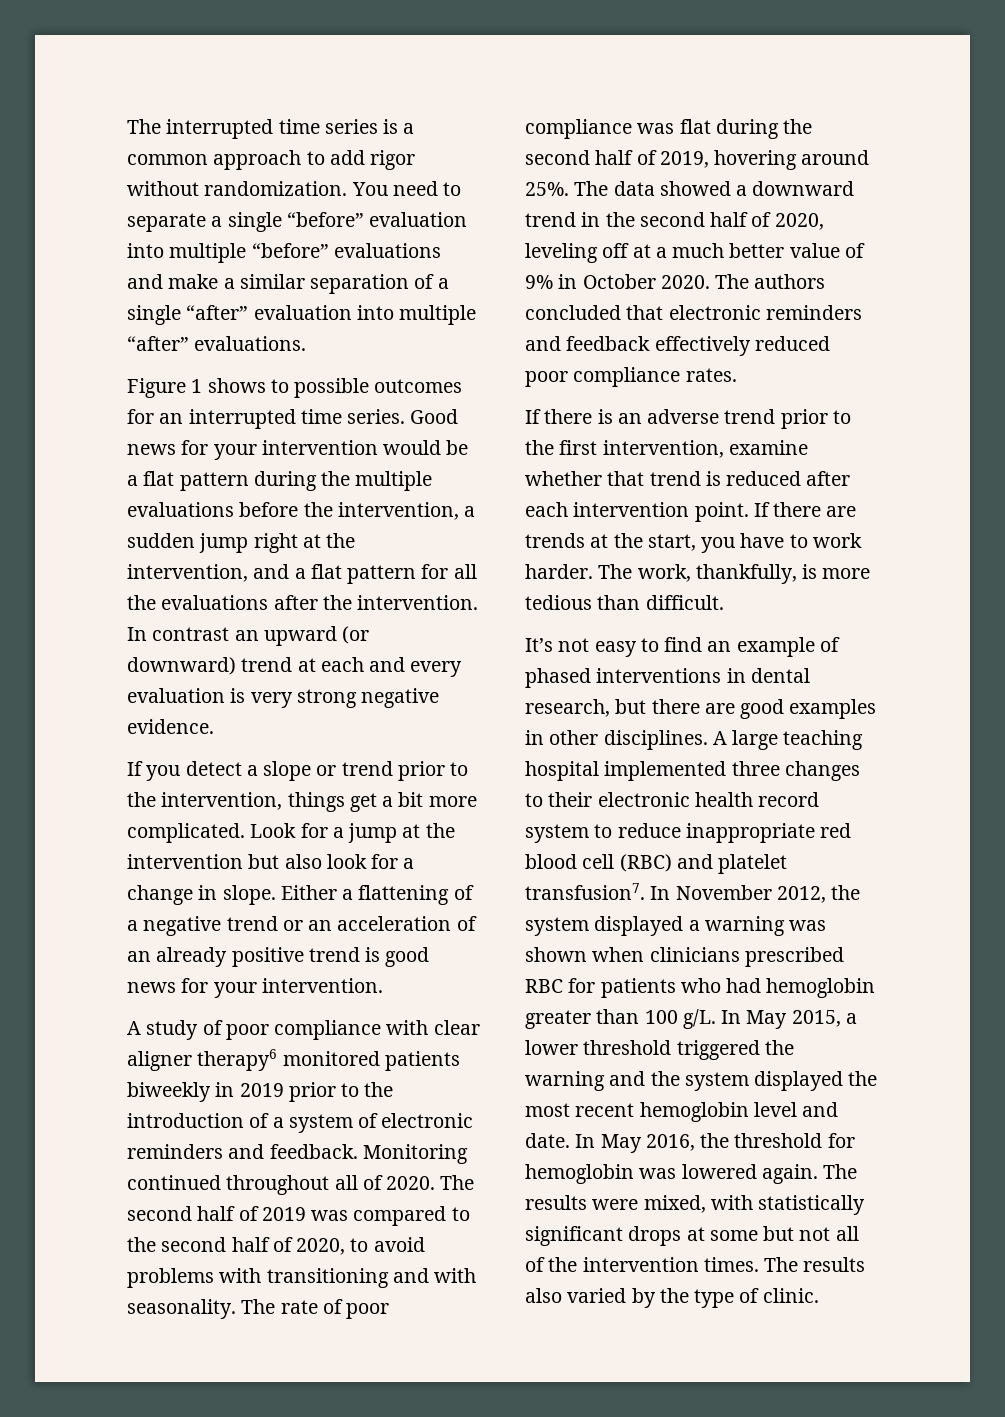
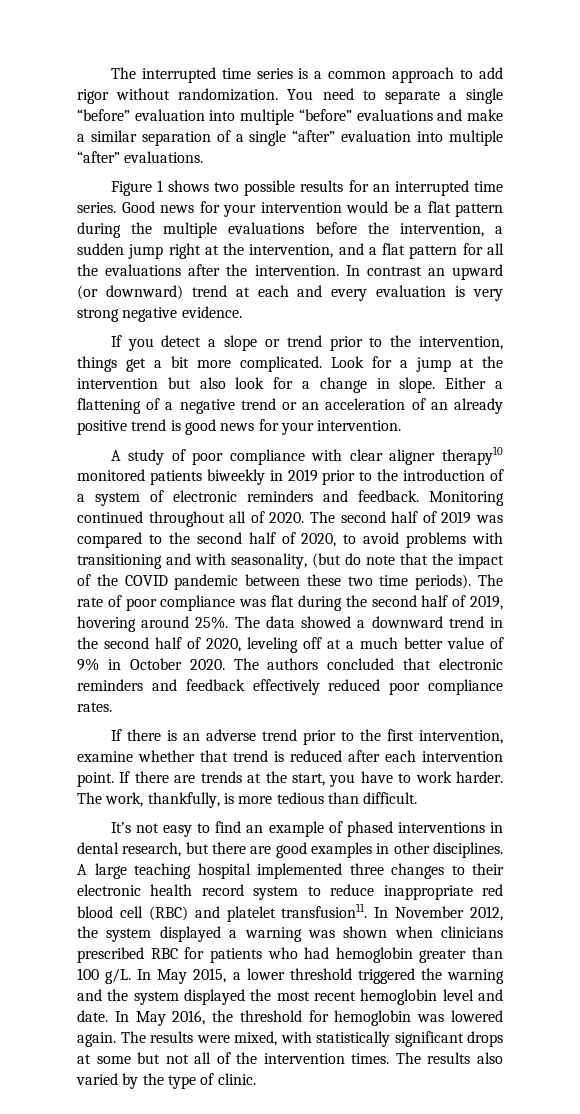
- Figure 1 shows to possible outcomes for an interrupted time series.
+ Figure 1 shows two possible results for an interrupted time series.
- A study of poor compliance with clear aligner therapy6 monitored patients biweekly in 2019 prior to the introduction of a system of electronic reminders and feedback.
+ A study of poor compliance with clear aligner therapy10 monitored patients biweekly in 2019 prior to the introduction of a system of electronic reminders and feedback.
- The second half of 2019 was compared to the second half of 2020, to avoid problems with transitioning and with seasonality.
+ The second half of 2019 was compared to the second half of 2020, to avoid problems with transitioning and with seasonality, (but do note that the impact of the COVID pandemic between these two time periods).
- A large teaching hospital implemented three changes to their electronic health record system to reduce inappropriate red blood cell (RBC) and platelet transfusion7.
+ A large teaching hospital implemented three changes to their electronic health record system to reduce inappropriate red blood cell (RBC) and platelet transfusion11.

